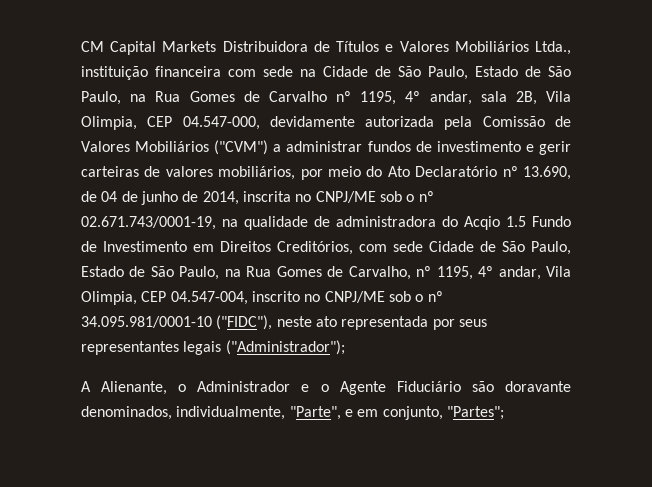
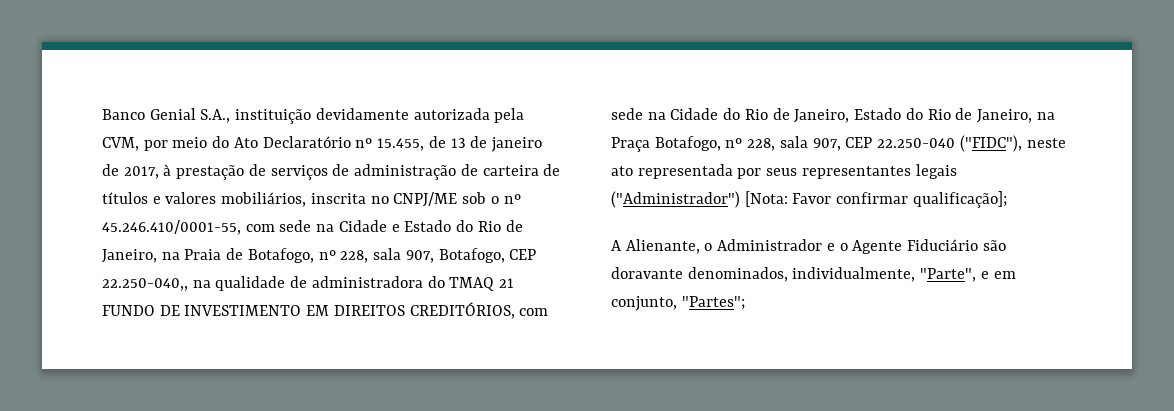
- CM Capital Markets Distribuidora de Títulos e Valores Mobiliários Ltda., instituição financeira com sede na Cidade de São Paulo, Estado de São Paulo, na Rua Gomes de Carvalho nº 1195, 4º andar, sala 2B, Vila Olimpia, CEP 04.547-000, devidamente autorizada pela Comissão de Valores Mobiliários ("CVM") a administrar fundos de investimento e gerir carteiras de valores mobiliários, por meio do Ato Declaratório nº 13.690, de 04 de junho de 2014, inscrita no CNPJ/ME sob o nº 02.671.743/0001-19, na qualidade de administradora do Acqio 1.5 Fundo de Investimento em Direitos Creditórios, com sede Cidade de São Paulo, Estado de São Paulo, na Rua Gomes de Carvalho, nº 1195, 4º andar, Vila Olimpia, CEP 04.547-004, inscrito no CNPJ/ME sob o nº 34.095.981/0001-10 ("FIDC"), neste ato representada por seus representantes legais ("Administrador");
+ Banco Genial S.A., instituição devidamente autorizada pela CVM, por meio do Ato Declaratório nº 15.455, de 13 de janeiro de 2017, à prestação de serviços de administração de carteira de títulos e valores mobiliários, inscrita no CNPJ/ME sob o nº 45.246.410/0001-55, com sede na Cidade e Estado do Rio de Janeiro, na Praia de Botafogo, nº 228, sala 907, Botafogo, CEP 22.250-040,, na qualidade de administradora do TMAQ 21 FUNDO DE INVESTIMENTO EM DIREITOS CREDITÓRIOS, com sede na Cidade do Rio de Janeiro, Estado do Rio de Janeiro, na Praça Botafogo, nº 228, sala 907, CEP 22.250-040 ("FIDC"), neste ato representada por seus representantes legais ("Administrador") [Nota: Favor confirmar qualificação];

